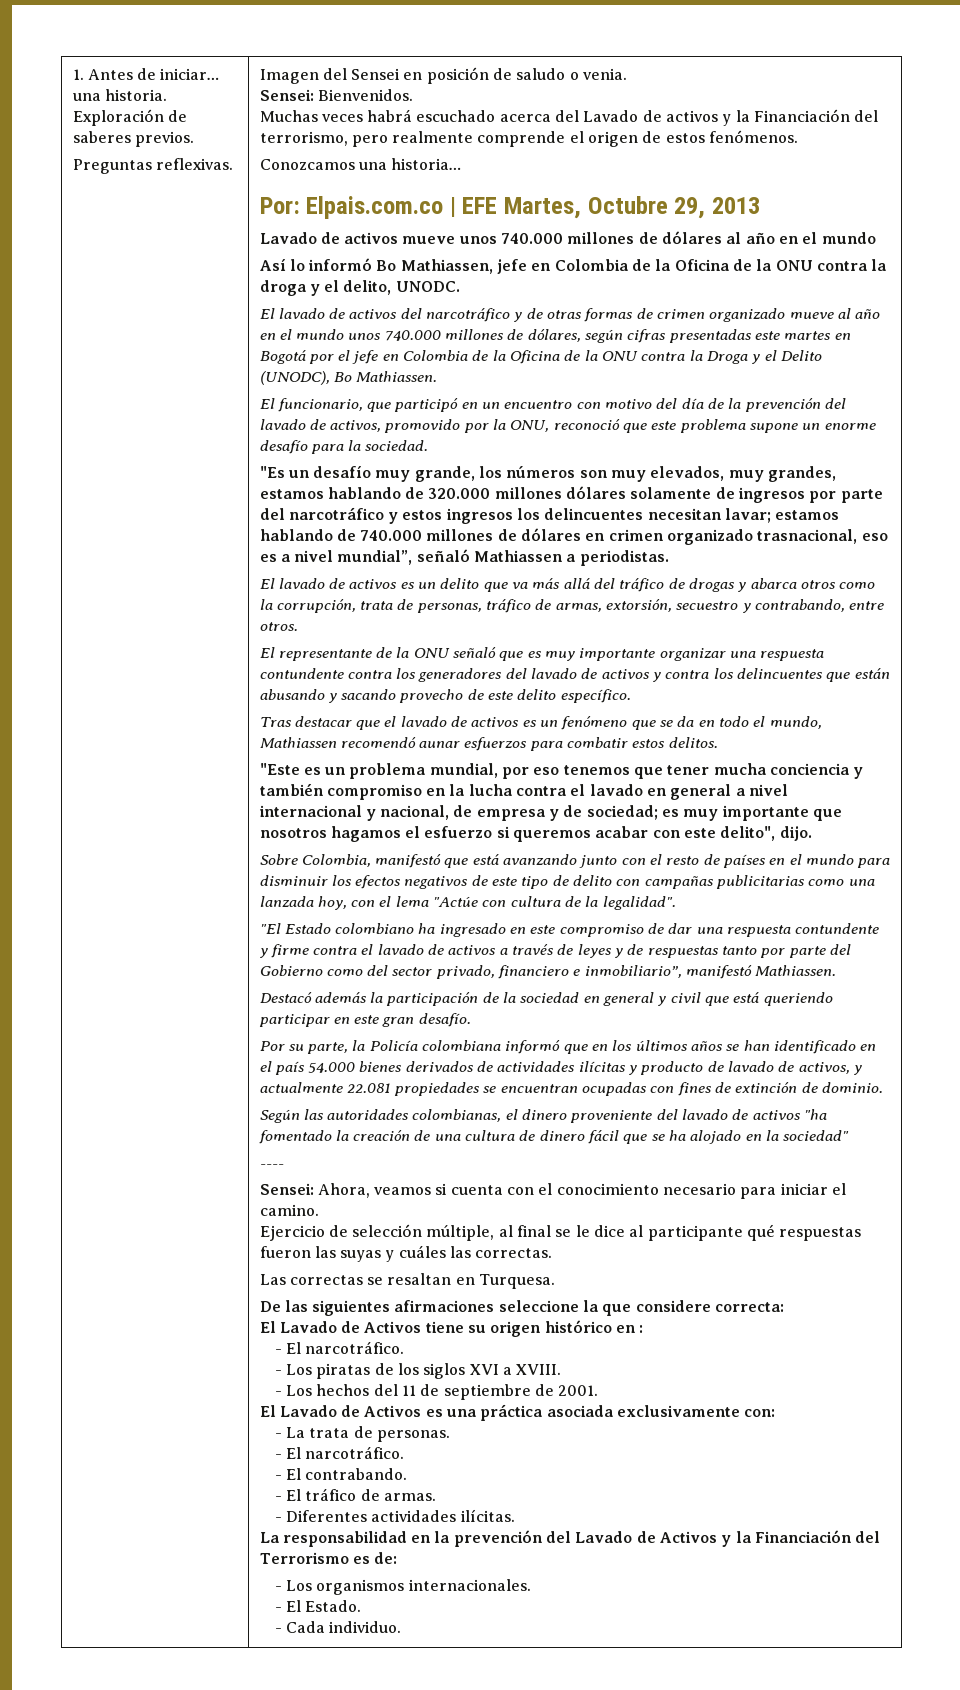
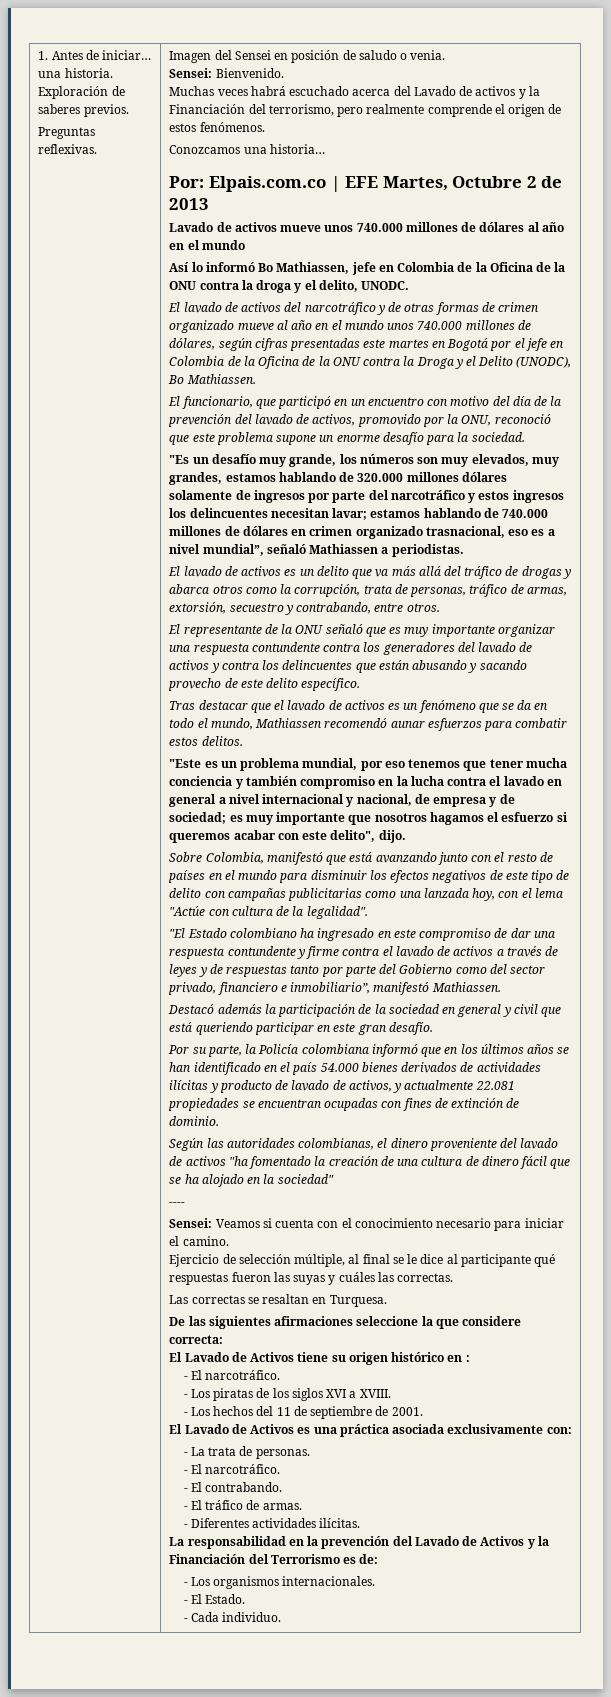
- Sensei: Bienvenidos.
+ Sensei: Bienvenido.
- Por: Elpais.com.co | EFE Martes, Octubre 29, 2013
+ Por: Elpais.com.co | EFE Martes, Octubre 2 de 2013
- Sensei: Ahora, veamos si cuenta con el conocimiento necesario para iniciar el camino.
+ Sensei: Veamos si cuenta con el conocimiento necesario para iniciar el camino.

